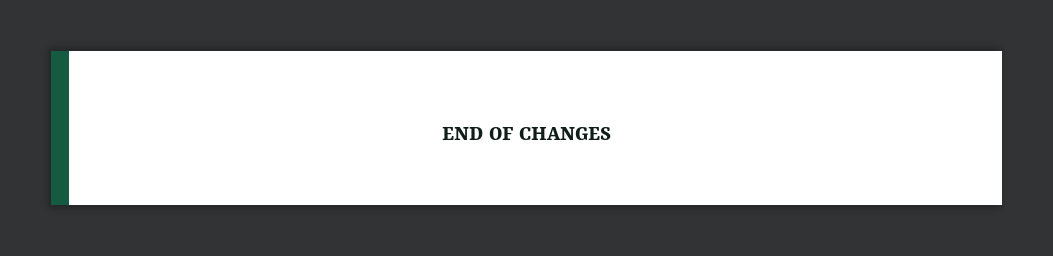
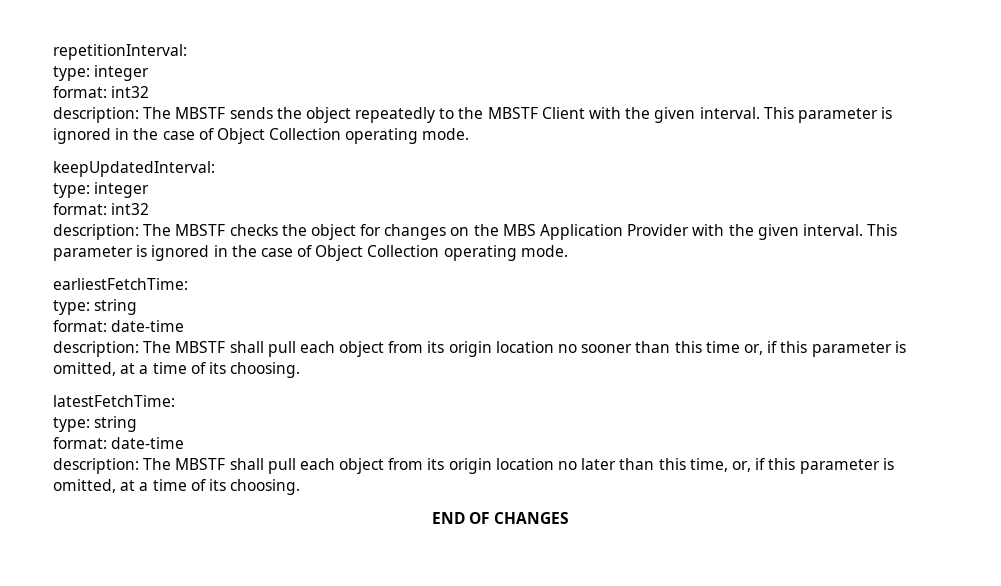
+ repetitionInterval:
+ type: integer
+ format: int32
+ description: The MBSTF sends the object repeatedly to the MBSTF Client with the given interval. This parameter is ignored in the case of Object Collection operating mode.
+ keepUpdatedInterval:
+ type: integer
+ format: int32
+ description: The MBSTF checks the object for changes on the MBS Application Provider with the given interval. This parameter is ignored in the case of Object Collection operating mode.
+ earliestFetchTime:
+ type: string
+ format: date-time
+ description: The MBSTF shall pull each object from its origin location no sooner than this time or, if this parameter is omitted, at a time of its choosing.
+ latestFetchTime:
+ type: string
+ format: date-time
+ description: The MBSTF shall pull each object from its origin location no later than this time, or, if this parameter is omitted, at a time of its choosing.

